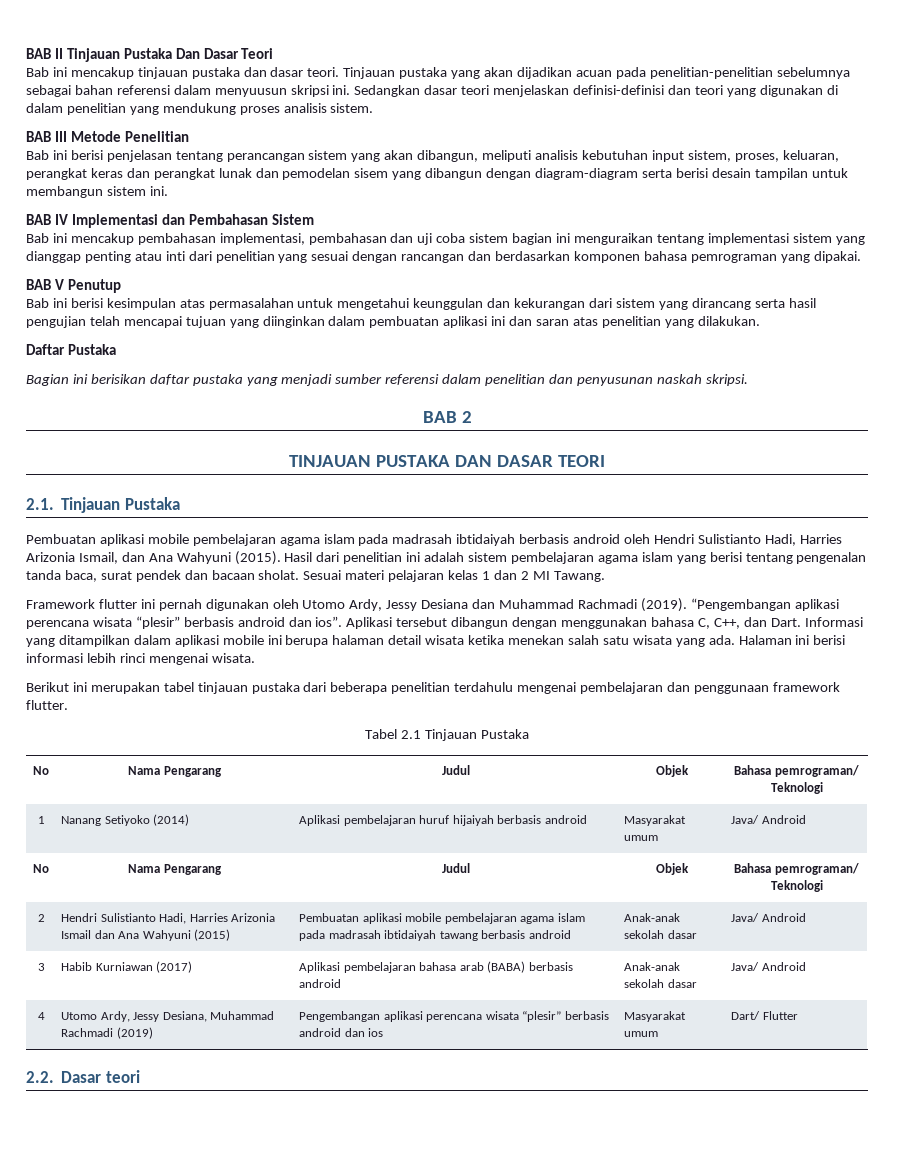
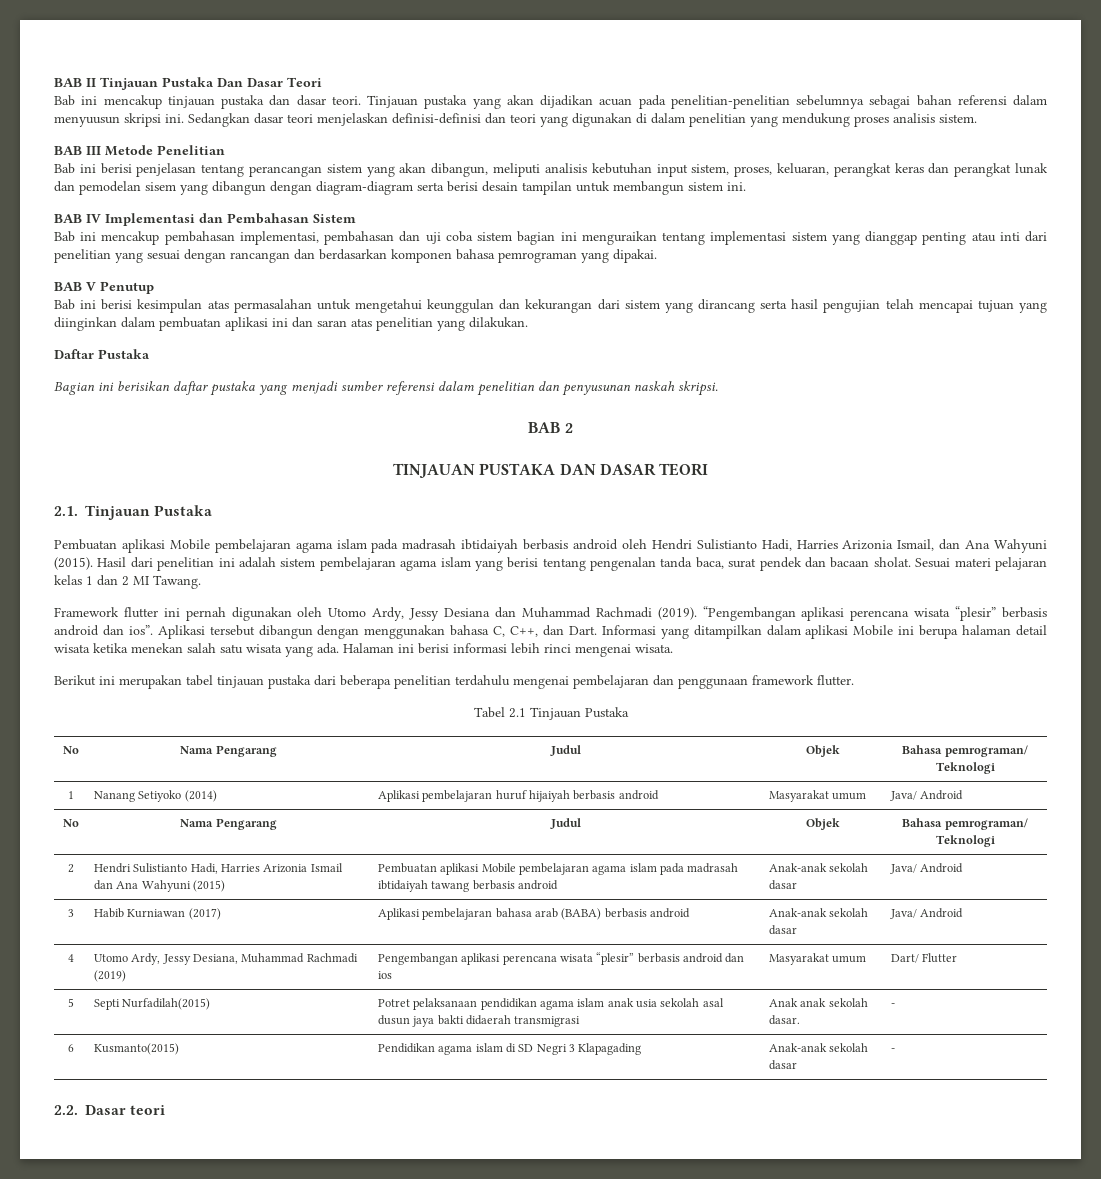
- Pembuatan aplikasi mobile pembelajaran agama islam pada madrasah ibtidaiyah berbasis android oleh Hendri Sulistianto Hadi, Harries Arizonia Ismail, dan Ana Wahyuni (2015).
+ Pembuatan aplikasi Mobile pembelajaran agama islam pada madrasah ibtidaiyah berbasis android oleh Hendri Sulistianto Hadi, Harries Arizonia Ismail, dan Ana Wahyuni (2015).
- Informasi yang ditampilkan dalam aplikasi mobile ini berupa halaman detail wisata ketika menekan salah satu wisata yang ada.
+ Informasi yang ditampilkan dalam aplikasi Mobile ini berupa halaman detail wisata ketika menekan salah satu wisata yang ada.
- 2 | Hendri Sulistianto Hadi, Harries Arizonia Ismail dan Ana Wahyuni (2015) | Pembuatan aplikasi mobile pembelajaran agama islam pada madrasah ibtidaiyah tawang berbasis android | Anak-anak sekolah dasar | Java/ Android
+ 2 | Hendri Sulistianto Hadi, Harries Arizonia Ismail dan Ana Wahyuni (2015) | Pembuatan aplikasi Mobile pembelajaran agama islam pada madrasah ibtidaiyah tawang berbasis android | Anak-anak sekolah dasar | Java/ Android
+ 5 | Septi Nurfadilah(2015) | Potret pelaksanaan pendidikan agama islam anak usia sekolah asal dusun jaya bakti didaerah transmigrasi | Anak anak sekolah dasar. | -
+ 6 | Kusmanto(2015) | Pendidikan agama islam di SD Negri 3 Klapagading | Anak-anak sekolah dasar | -

